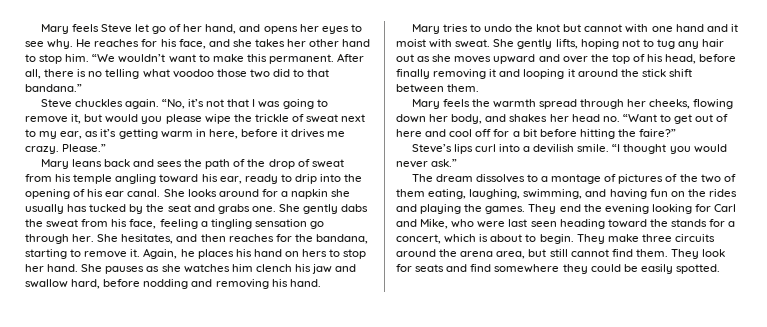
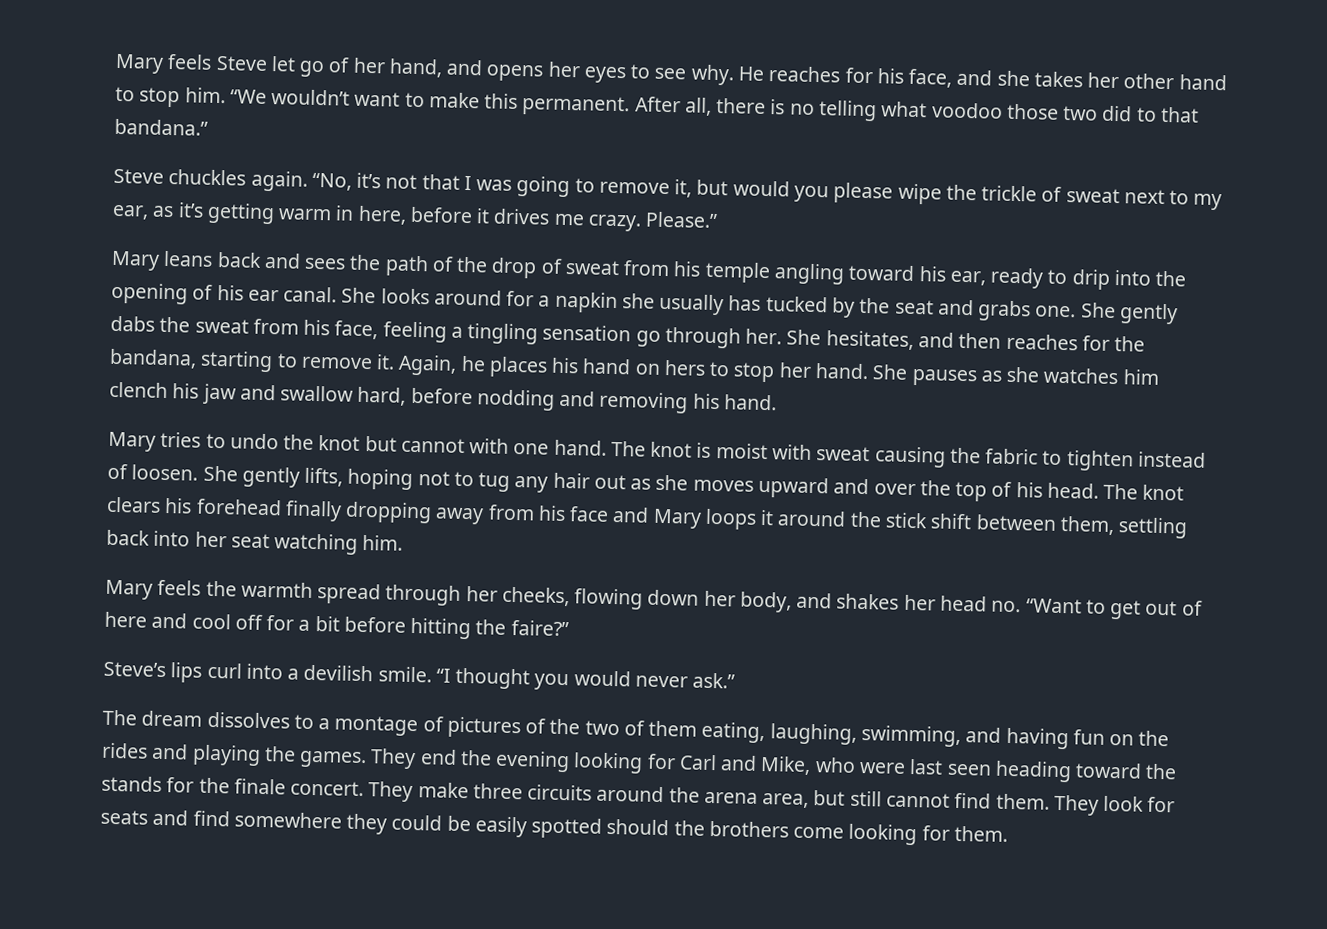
- Mary tries to undo the knot but cannot with one hand and it moist with sweat.
+ Mary tries to undo the knot but cannot with one hand. The knot is moist with sweat causing the fabric to tighten instead of loosen.
- She gently lifts, hoping not to tug any hair out as she moves upward and over the top of his head, before finally removing it and looping it around the stick shift between them.
+ She gently lifts, hoping not to tug any hair out as she moves upward and over the top of his head. The knot clears his forehead finally dropping away from his face and Mary loops it around the stick shift between them, settling back into her seat watching him.
- They end the evening looking for Carl and Mike, who were last seen heading toward the stands for a concert, which is about to begin.
+ They end the evening looking for Carl and Mike, who were last seen heading toward the stands for the finale concert.
- They look for seats and find somewhere they could be easily spotted.
+ They look for seats and find somewhere they could be easily spotted should the brothers come looking for them.

